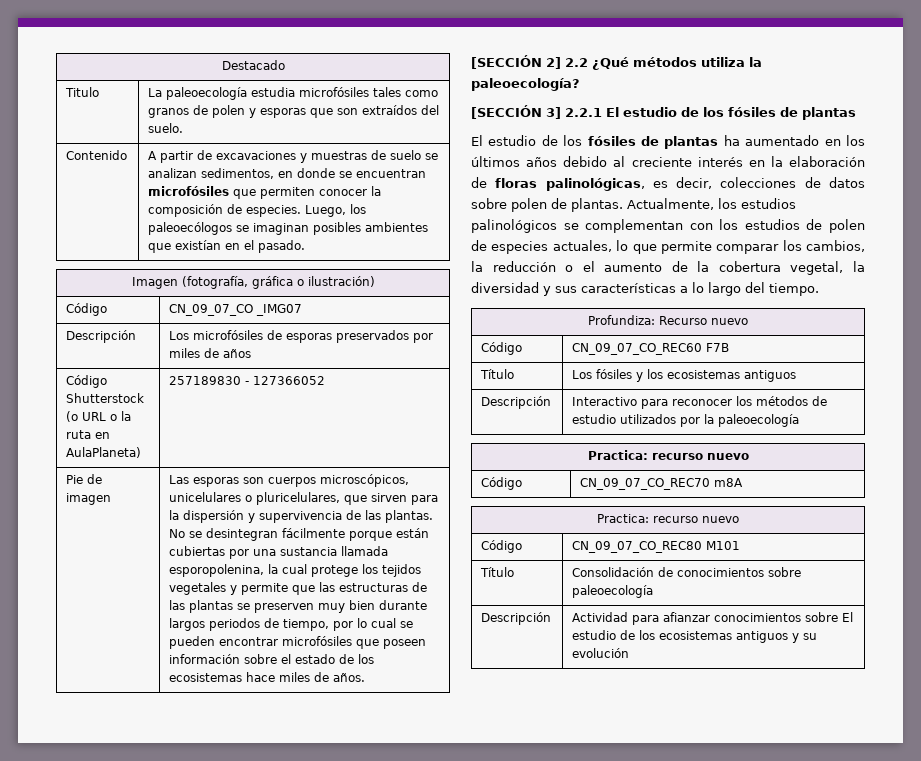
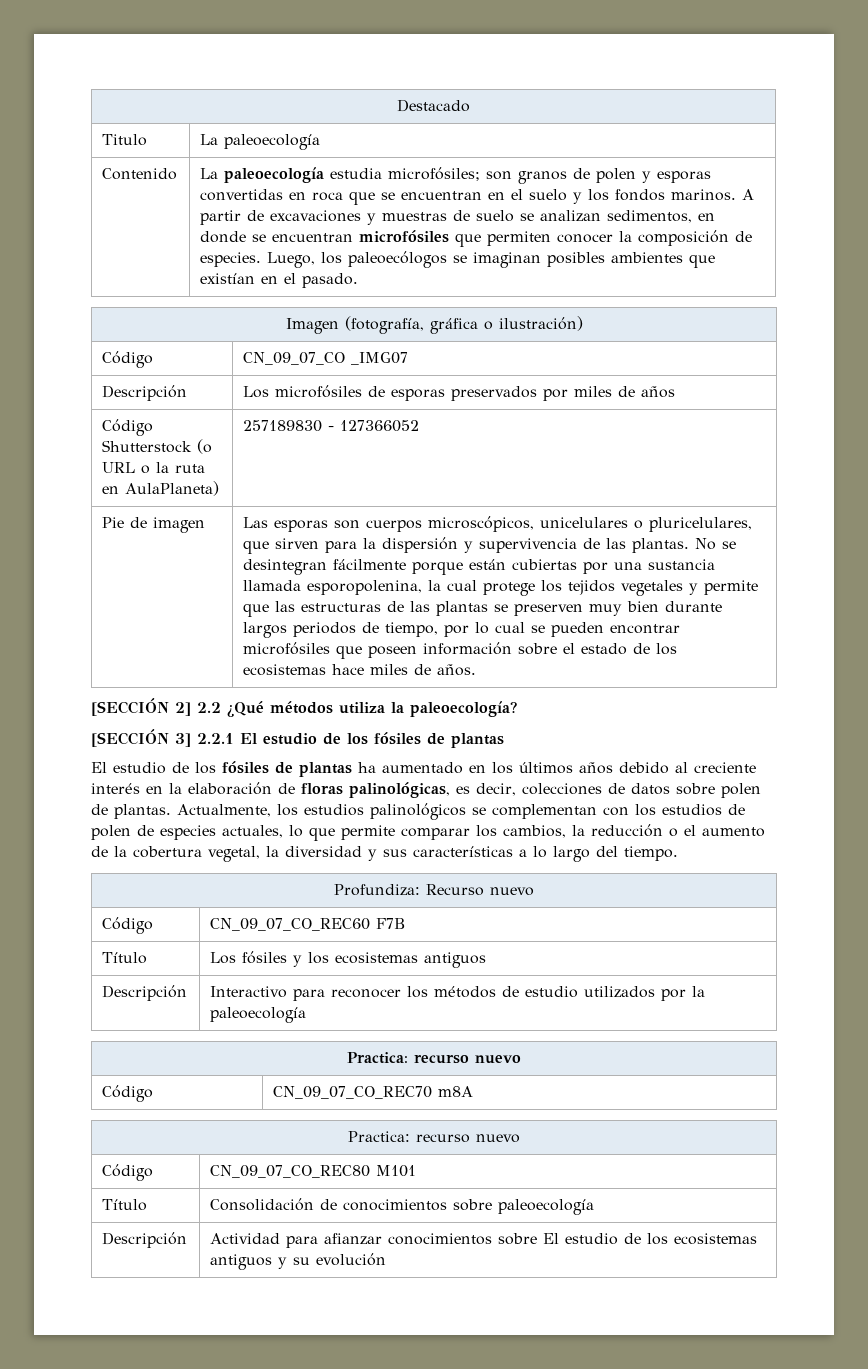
- Titulo | La paleoecología estudia microfósiles tales como granos de polen y esporas que son extraídos del suelo.
- Contenido | A partir de excavaciones y muestras de suelo se analizan sedimentos, en donde se encuentran microfósiles que permiten conocer la composición de especies. Luego, los paleoecólogos se imaginan posibles ambientes que existían en el pasado.
+ Titulo | La paleoecología
+ Contenido | La paleoecología estudia microfósiles; son granos de polen y esporas convertidas en roca que se encuentran en el suelo y los fondos marinos. A partir de excavaciones y muestras de suelo se analizan sedimentos, en donde se encuentran microfósiles que permiten conocer la composición de especies. Luego, los paleoecólogos se imaginan posibles ambientes que existían en el pasado.

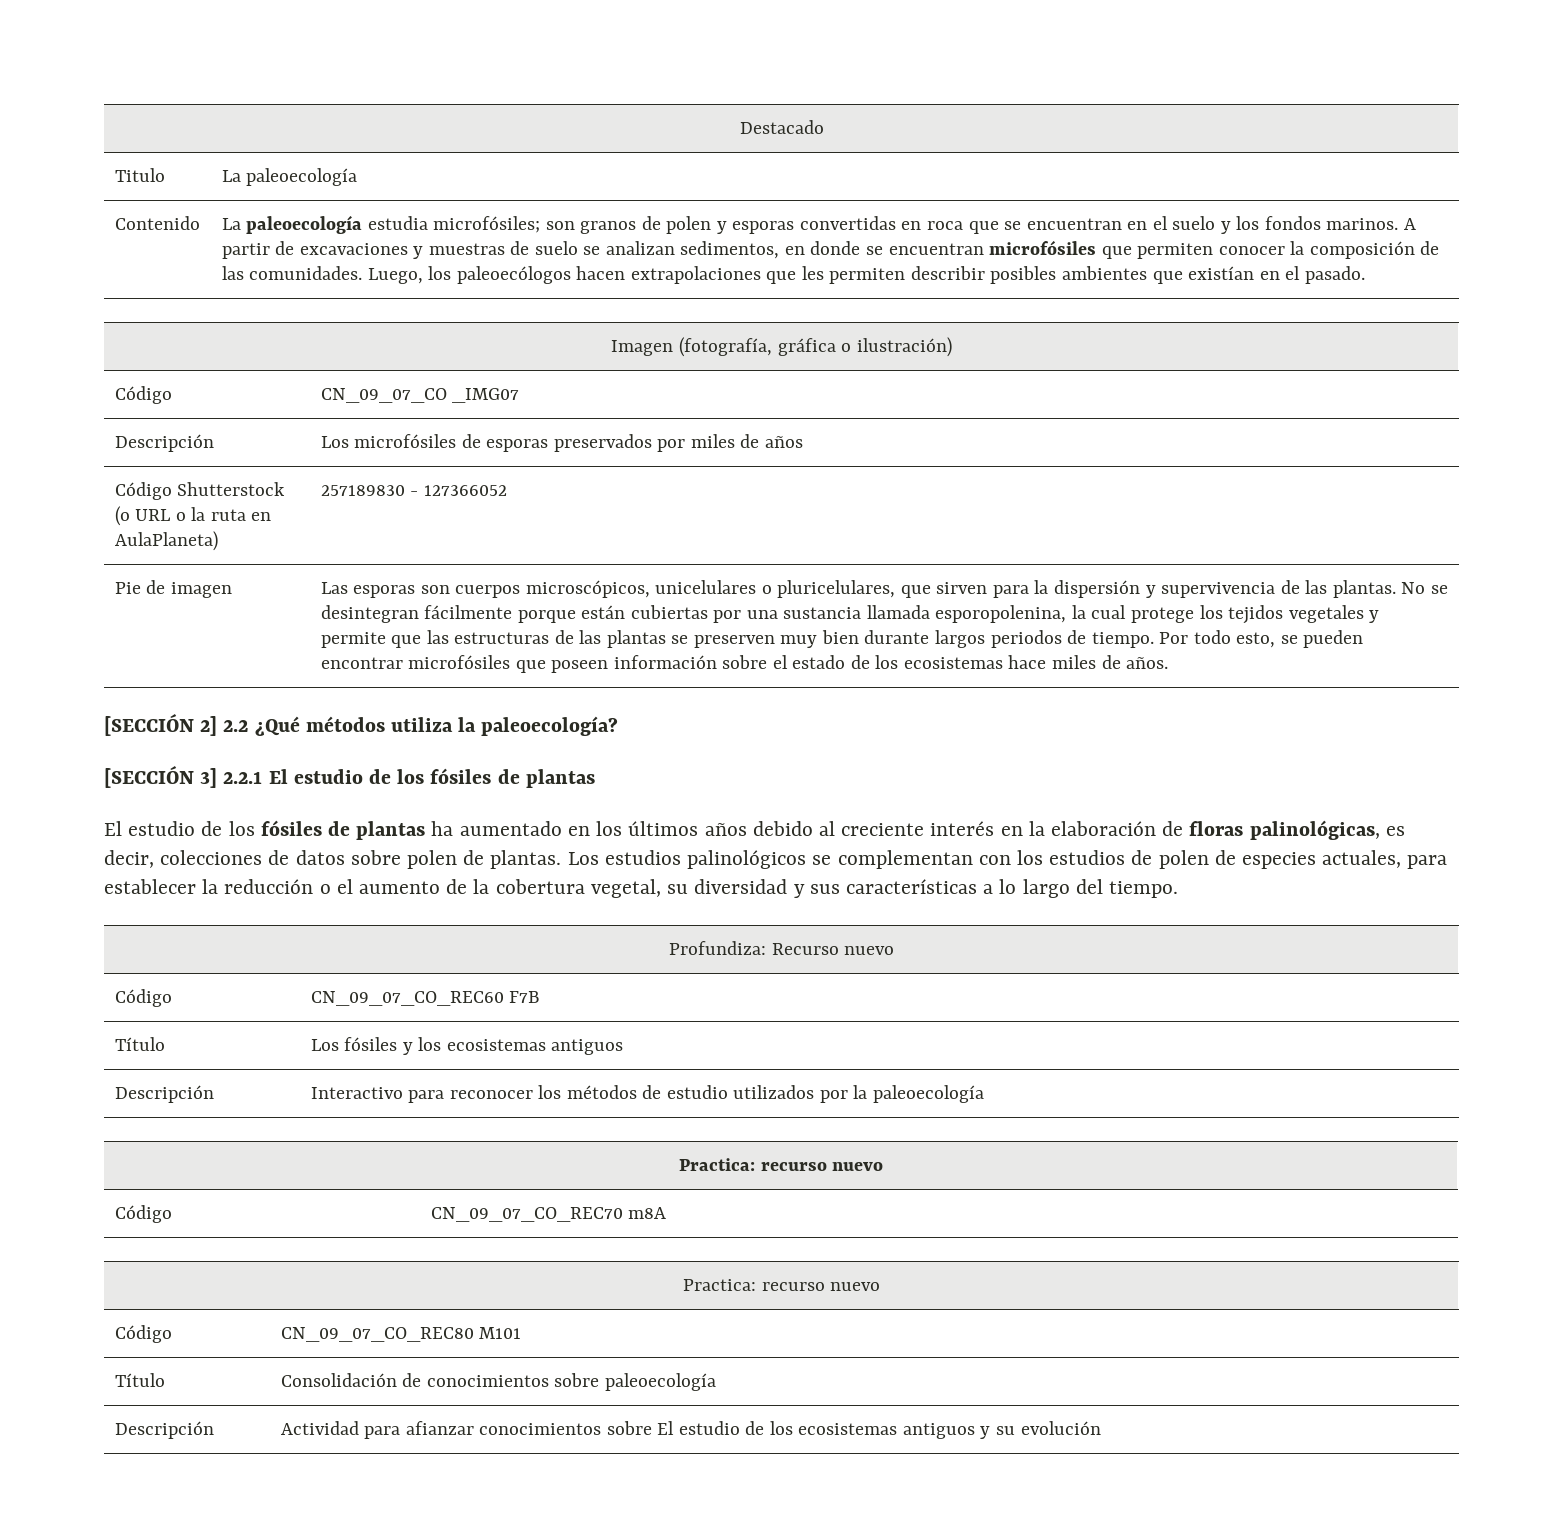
- A partir de excavaciones y muestras de suelo se analizan sedimentos, en donde se encuentran microfósiles que permiten conocer la composición de especies.
+ A partir de excavaciones y muestras de suelo se analizan sedimentos, en donde se encuentran microfósiles que permiten conocer la composición de las comunidades.
- Luego, los paleoecólogos se imaginan posibles ambientes que existían en el pasado.
+ Luego, los paleoecólogos hacen extrapolaciones que les permiten describir posibles ambientes que existían en el pasado.
- No se desintegran fácilmente porque están cubiertas por una sustancia llamada esporopolenina, la cual protege los tejidos vegetales y permite que las estructuras de las plantas se preserven muy bien durante largos periodos de tiempo, por lo cual se pueden encontrar microfósiles que poseen información sobre el estado de los ecosistemas hace miles de años.
+ No se desintegran fácilmente porque están cubiertas por una sustancia llamada esporopolenina, la cual protege los tejidos vegetales y permite que las estructuras de las plantas se preserven muy bien durante largos periodos de tiempo. Por todo esto, se pueden encontrar microfósiles que poseen información sobre el estado de los ecosistemas hace miles de años.
- Actualmente, los estudios palinológicos se complementan con los estudios de polen de especies actuales, lo que permite comparar los cambios, la reducción o el aumento de la cobertura vegetal, la diversidad y sus características a lo largo del tiempo.
+ Los estudios palinológicos se complementan con los estudios de polen de especies actuales, para establecer la reducción o el aumento de la cobertura vegetal, su diversidad y sus características a lo largo del tiempo.

